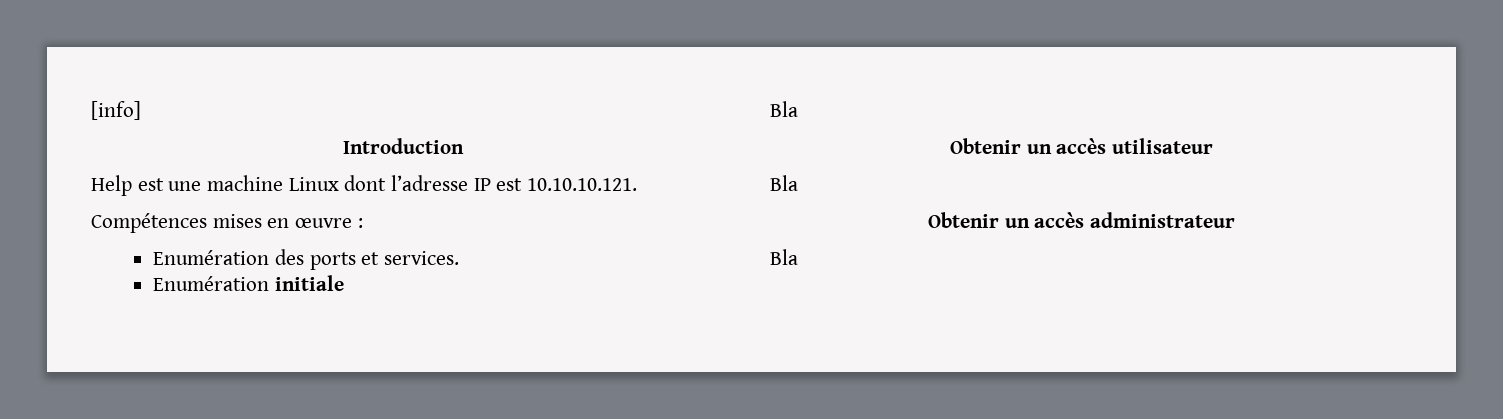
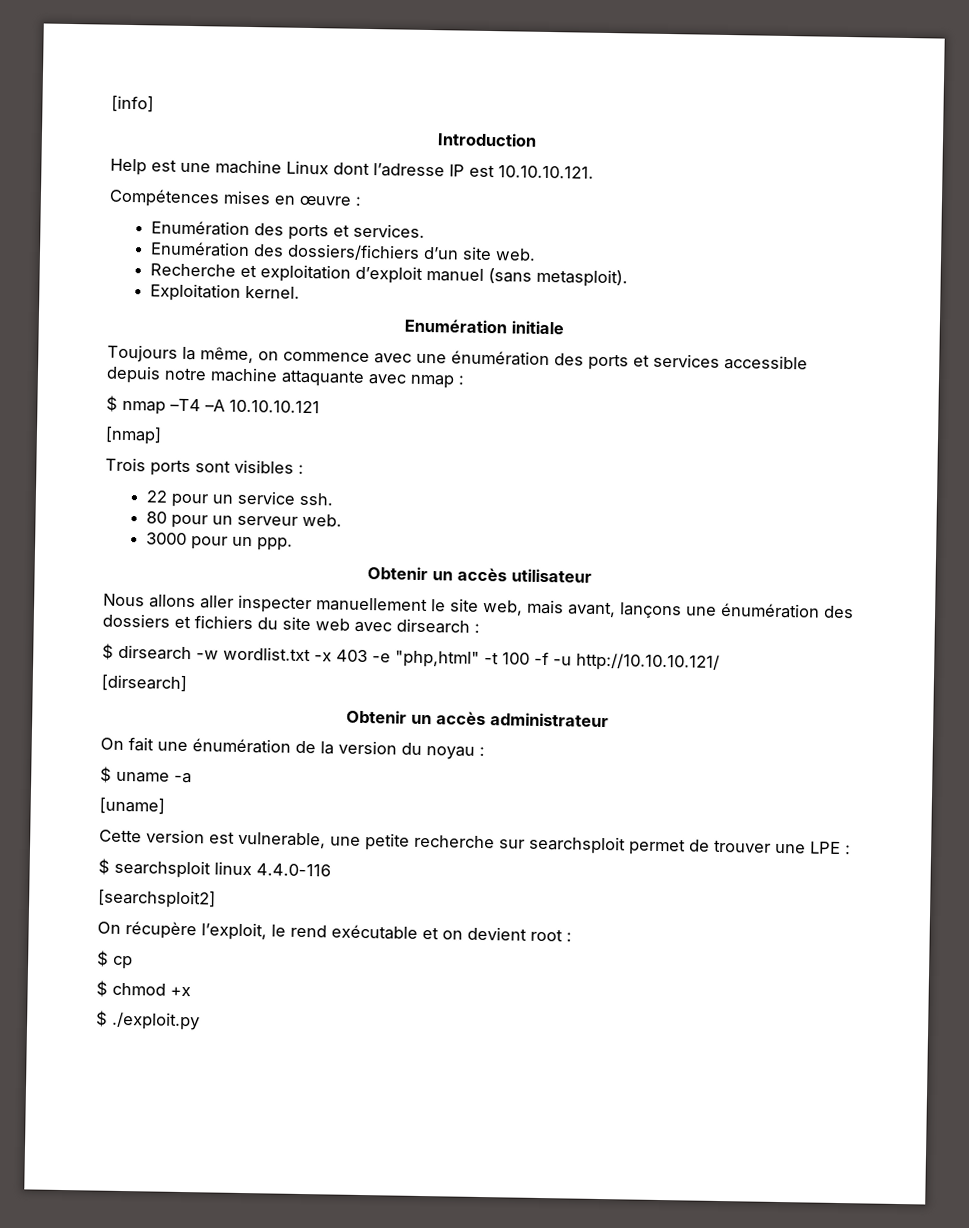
+ Enumération des dossiers/fichiers d’un site web.
+ Recherche et exploitation d’exploit manuel (sans metasploit).
+ Exploitation kernel.
  Enumération initiale
- Bla
+ Toujours la même, on commence avec une énumération des ports et services accessible depuis notre machine attaquante avec nmap :
+ $ nmap –T4 –A 10.10.10.121
+ [nmap]
+ Trois ports sont visibles :
+ 22 pour un service ssh.
+ 80 pour un serveur web.
+ 3000 pour un ppp.
  Obtenir un accès utilisateur
- Bla
+ Nous allons aller inspecter manuellement le site web, mais avant, lançons une énumération des dossiers et fichiers du site web avec dirsearch :
+ $ dirsearch -w wordlist.txt -x 403 -e "php,html" -t 100 -f -u http://10.10.10.121/
+ [dirsearch]
  Obtenir un accès administrateur
- Bla
+ On fait une énumération de la version du noyau :
+ $ uname -a
+ [uname]
+ Cette version est vulnerable, une petite recherche sur searchsploit permet de trouver une LPE :
+ $ searchsploit linux 4.4.0-116
+ [searchsploit2]
+ On récupère l’exploit, le rend exécutable et on devient root :
+ $ cp
+ $ chmod +x
+ $ ./exploit.py

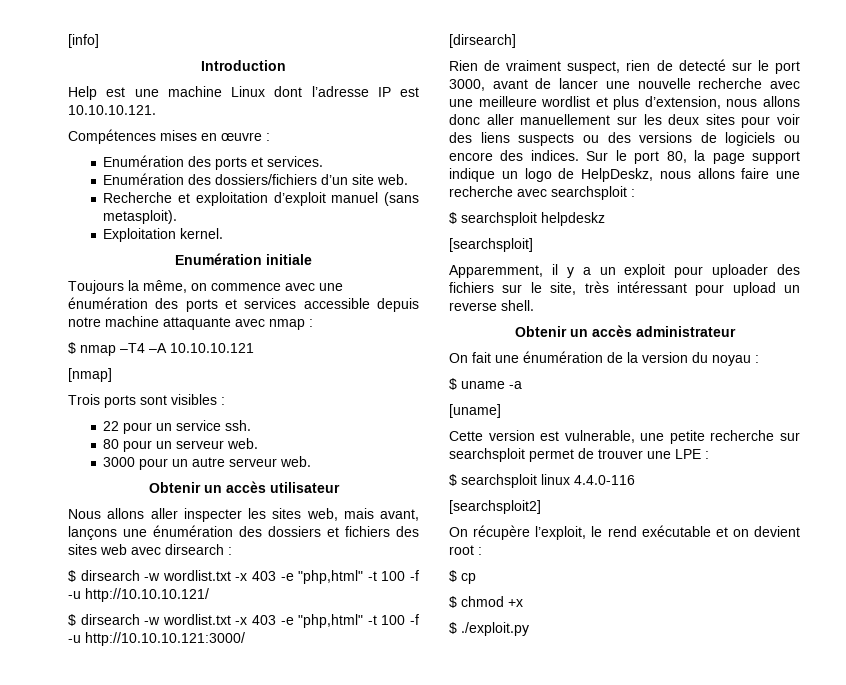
- 3000 pour un ppp.
+ 3000 pour un autre serveur web.
- Nous allons aller inspecter manuellement le site web, mais avant, lançons une énumération des dossiers et fichiers du site web avec dirsearch :
+ Nous allons aller inspecter les sites web, mais avant, lançons une énumération des dossiers et fichiers des sites web avec dirsearch :
+ $ dirsearch -w wordlist.txt -x 403 -e "php,html" -t 100 -f -u http://10.10.10.121:3000/
  [dirsearch]
+ Rien de vraiment suspect, rien de detecté sur le port 3000, avant de lancer une nouvelle recherche avec une meilleure wordlist et plus d’extension, nous allons donc aller manuellement sur les deux sites pour voir des liens suspects ou des versions de logiciels ou encore des indices. Sur le port 80, la page support indique un logo de HelpDeskz, nous allons faire une recherche avec searchsploit :
+ $ searchsploit helpdeskz
+ [searchsploit]
+ Apparemment, il y a un exploit pour uploader des fichiers sur le site, très intéressant pour upload un reverse shell.

